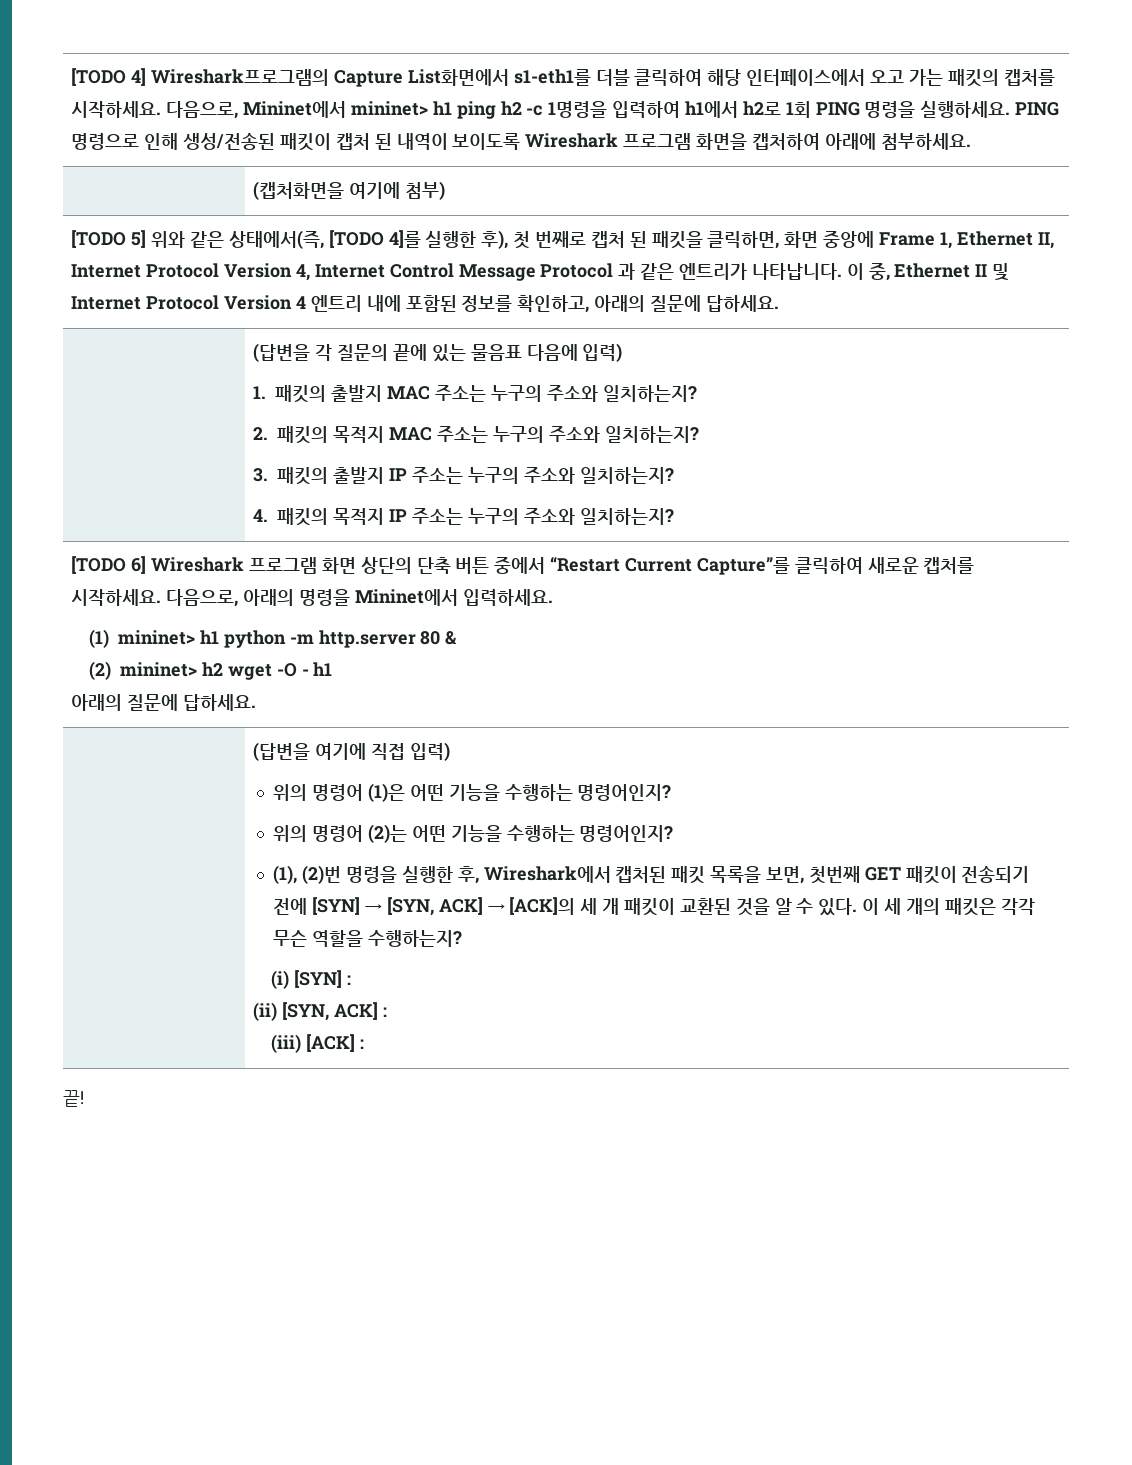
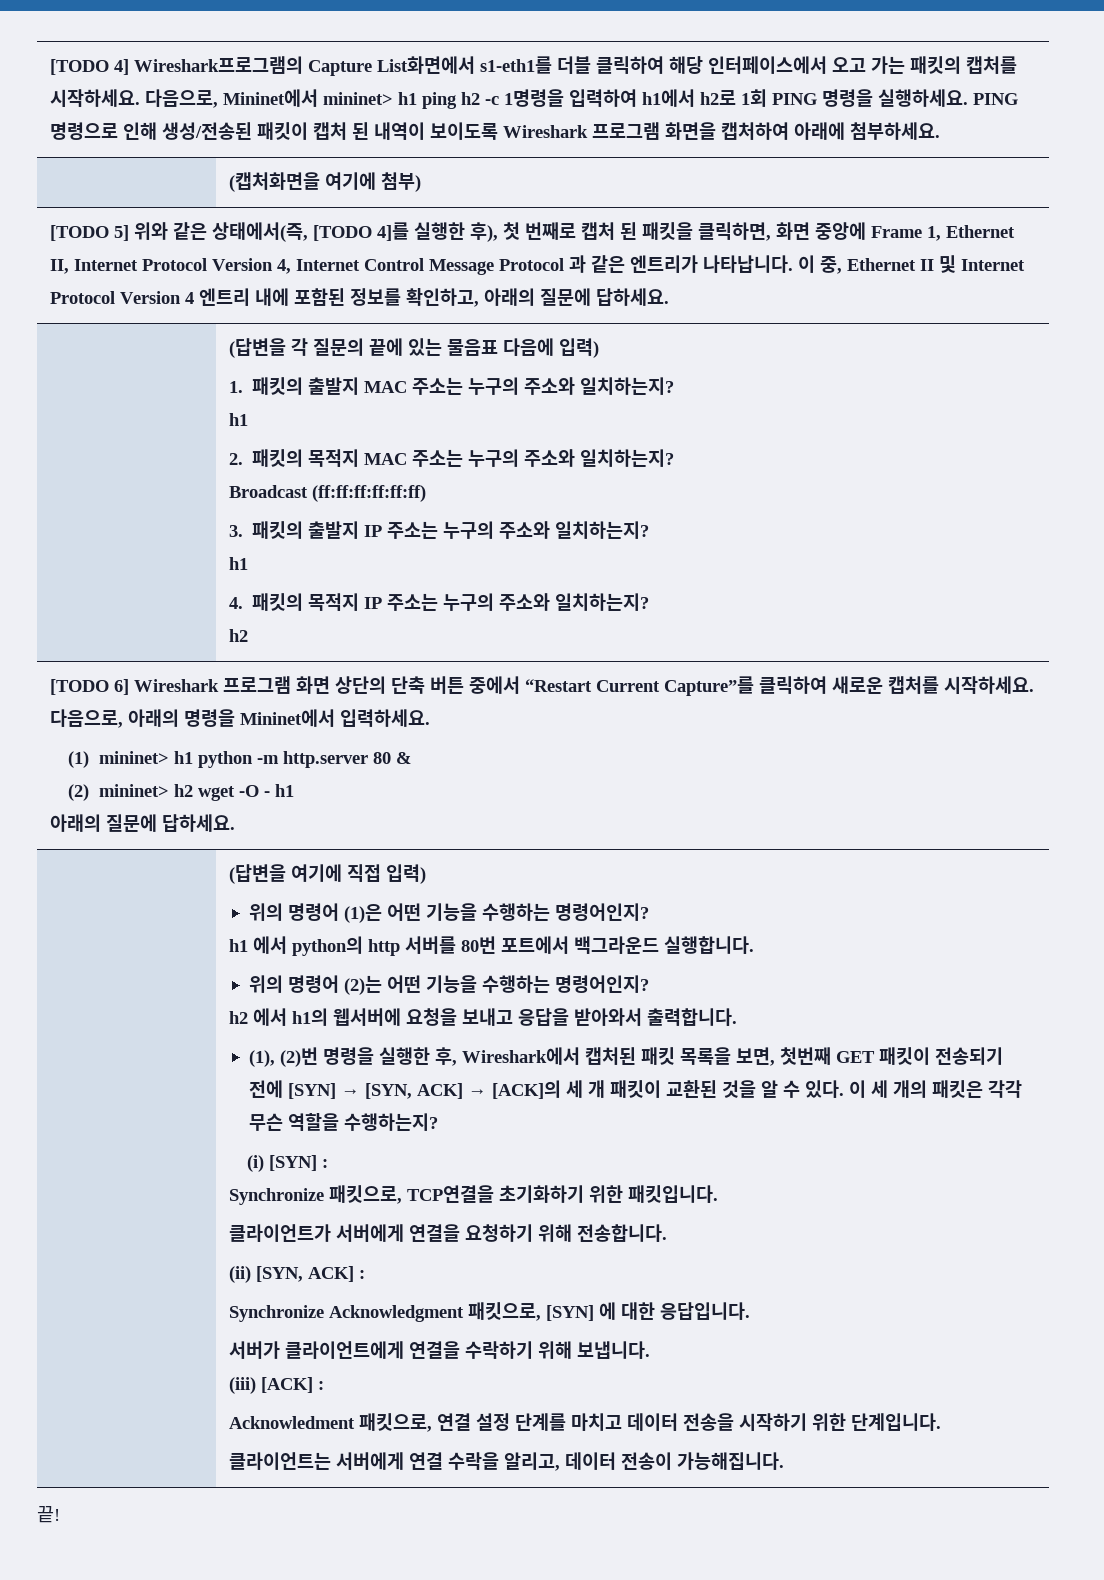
  1. 패킷의 출발지 MAC 주소는 누구의 주소와 일치하는지?
+ h1
+ Broadcast (ff:ff:ff:ff:ff:ff)
  3. 패킷의 출발지 IP 주소는 누구의 주소와 일치하는지?
+ h1
  4. 패킷의 목적지 IP 주소는 누구의 주소와 일치하는지?
+ h2
+ h1 에서 python의 http 서버를 80번 포트에서 백그라운드 실행합니다.
+ h2 에서 h1의 웹서버에 요청을 보내고 응답을 받아와서 출력합니다.
+ Synchronize 패킷으로, TCP연결을 초기화하기 위한 패킷입니다.
+ 클라이언트가 서버에게 연결을 요청하기 위해 전송합니다.
  (ii) [SYN, ACK] :
+ Synchronize Acknowledgment 패킷으로, [SYN] 에 대한 응답입니다.
+ 서버가 클라이언트에게 연결을 수락하기 위해 보냅니다.
  (iii) [ACK] :
+ Acknowledment 패킷으로, 연결 설정 단계를 마치고 데이터 전송을 시작하기 위한 단계입니다.
+ 클라이언트는 서버에게 연결 수락을 알리고, 데이터 전송이 가능해집니다.

